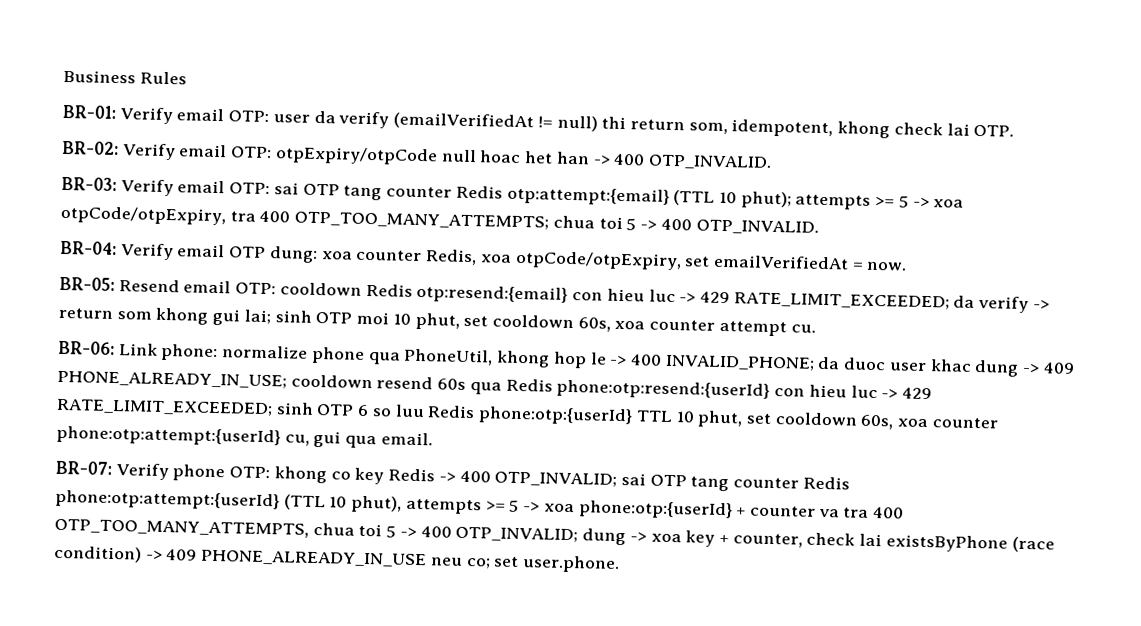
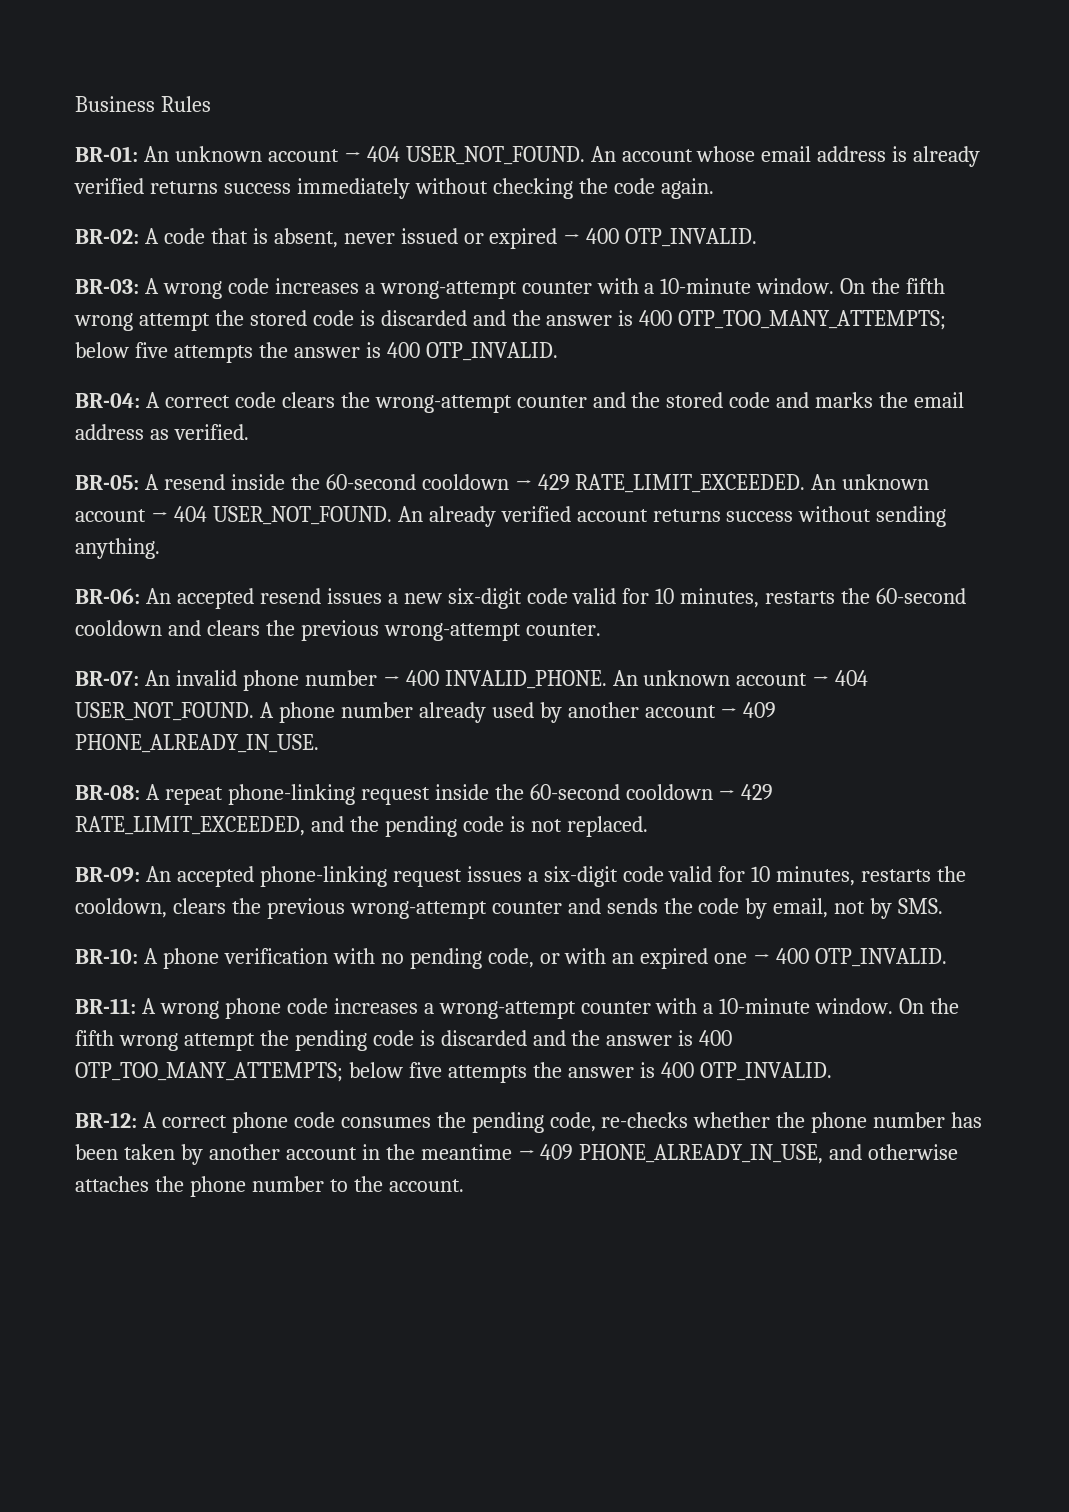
- BR-01: Verify email OTP: user da verify (emailVerifiedAt != null) thi return som, idempotent, khong check lai OTP.
- BR-02: Verify email OTP: otpExpiry/otpCode null hoac het han -> 400 OTP_INVALID.
- BR-03: Verify email OTP: sai OTP tang counter Redis otp:attempt:{email} (TTL 10 phut); attempts >= 5 -> xoa otpCode/otpExpiry, tra 400 OTP_TOO_MANY_ATTEMPTS; chua toi 5 -> 400 OTP_INVALID.
- BR-04: Verify email OTP dung: xoa counter Redis, xoa otpCode/otpExpiry, set emailVerifiedAt = now.
- BR-05: Resend email OTP: cooldown Redis otp:resend:{email} con hieu luc -> 429 RATE_LIMIT_EXCEEDED; da verify -> return som khong gui lai; sinh OTP moi 10 phut, set cooldown 60s, xoa counter attempt cu.
- BR-06: Link phone: normalize phone qua PhoneUtil, khong hop le -> 400 INVALID_PHONE; da duoc user khac dung -> 409 PHONE_ALREADY_IN_USE; cooldown resend 60s qua Redis phone:otp:resend:{userId} con hieu luc -> 429 RATE_LIMIT_EXCEEDED; sinh OTP 6 so luu Redis phone:otp:{userId} TTL 10 phut, set cooldown 60s, xoa counter phone:otp:attempt:{userId} cu, gui qua email.
- BR-07: Verify phone OTP: khong co key Redis -> 400 OTP_INVALID; sai OTP tang counter Redis phone:otp:attempt:{userId} (TTL 10 phut), attempts >= 5 -> xoa phone:otp:{userId} + counter va tra 400 OTP_TOO_MANY_ATTEMPTS, chua toi 5 -> 400 OTP_INVALID; dung -> xoa key + counter, check lai existsByPhone (race condition) -> 409 PHONE_ALREADY_IN_USE neu co; set user.phone.
+ BR-01: An unknown account → 404 USER_NOT_FOUND. An account whose email address is already verified returns success immediately without checking the code again.
+ BR-02: A code that is absent, never issued or expired → 400 OTP_INVALID.
+ BR-03: A wrong code increases a wrong-attempt counter with a 10-minute window. On the fifth wrong attempt the stored code is discarded and the answer is 400 OTP_TOO_MANY_ATTEMPTS; below five attempts the answer is 400 OTP_INVALID.
+ BR-04: A correct code clears the wrong-attempt counter and the stored code and marks the email address as verified.
+ BR-05: A resend inside the 60-second cooldown → 429 RATE_LIMIT_EXCEEDED. An unknown account → 404 USER_NOT_FOUND. An already verified account returns success without sending anything.
+ BR-06: An accepted resend issues a new six-digit code valid for 10 minutes, restarts the 60-second cooldown and clears the previous wrong-attempt counter.
+ BR-07: An invalid phone number → 400 INVALID_PHONE. An unknown account → 404 USER_NOT_FOUND. A phone number already used by another account → 409 PHONE_ALREADY_IN_USE.
+ BR-08: A repeat phone-linking request inside the 60-second cooldown → 429 RATE_LIMIT_EXCEEDED, and the pending code is not replaced.
+ BR-09: An accepted phone-linking request issues a six-digit code valid for 10 minutes, restarts the cooldown, clears the previous wrong-attempt counter and sends the code by email, not by SMS.
+ BR-10: A phone verification with no pending code, or with an expired one → 400 OTP_INVALID.
+ BR-11: A wrong phone code increases a wrong-attempt counter with a 10-minute window. On the fifth wrong attempt the pending code is discarded and the answer is 400 OTP_TOO_MANY_ATTEMPTS; below five attempts the answer is 400 OTP_INVALID.
+ BR-12: A correct phone code consumes the pending code, re-checks whether the phone number has been taken by another account in the meantime → 409 PHONE_ALREADY_IN_USE, and otherwise attaches the phone number to the account.

